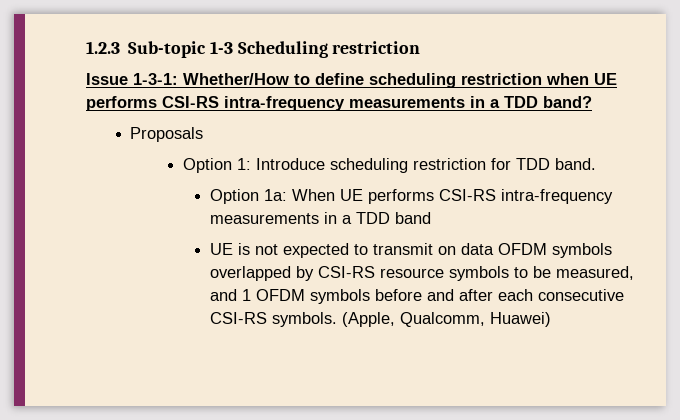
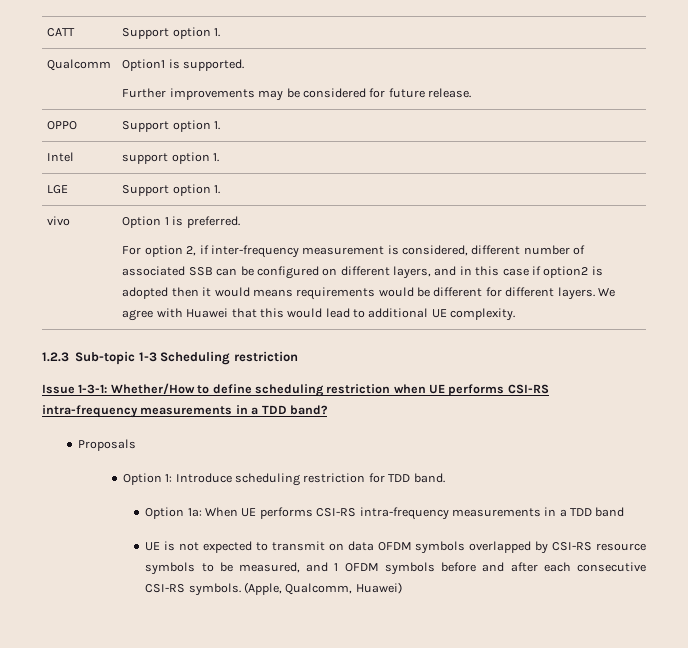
+ CATT | Support option 1.
+ Qualcomm | Option1 is supported.
+ Further improvements may be considered for future release.
+ OPPO | Support option 1.
+ Intel | support option 1.
+ LGE | Support option 1.
+ vivo | Option 1 is preferred.
+ For option 2, if inter-frequency measurement is considered, different number of associated SSB can be configured on different layers, and in this case if option2 is adopted then it would means requirements would be different for different layers. We agree with Huawei that this would lead to additional UE complexity.

